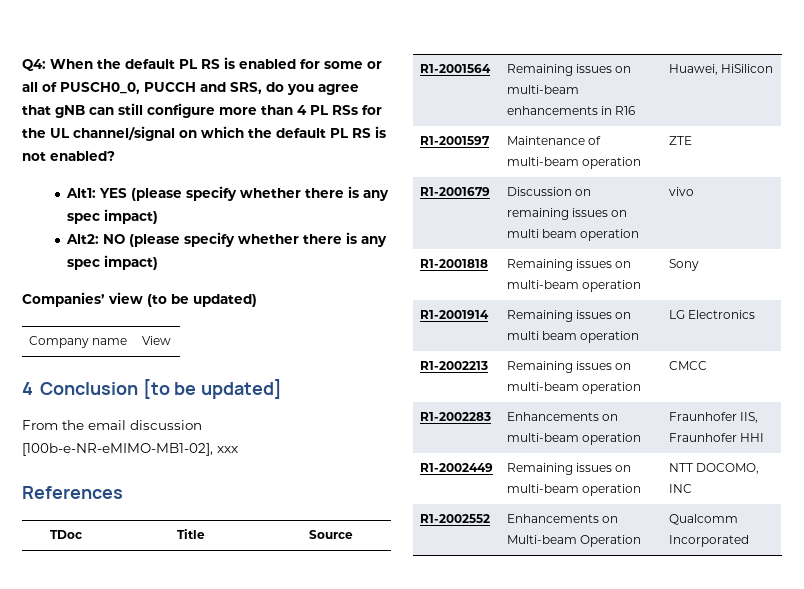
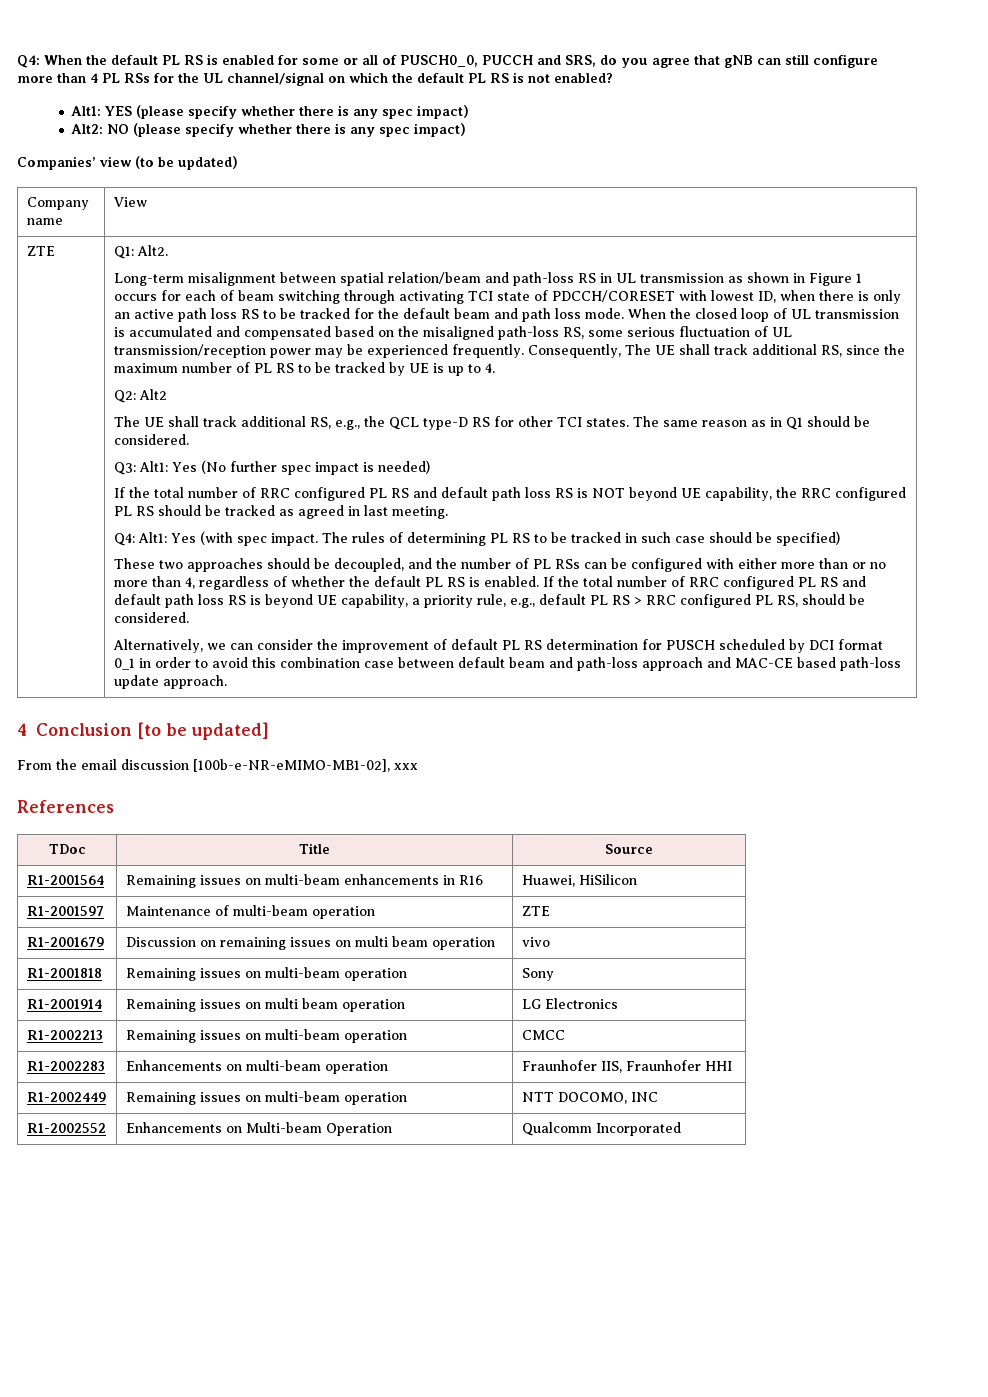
+ ZTE | Q1: Alt2.
+ Long-term misalignment between spatial relation/beam and path-loss RS in UL transmission as shown in Figure 1 occurs for each of beam switching through activating TCI state of PDCCH/CORESET with lowest ID, when there is only an active path loss RS to be tracked for the default beam and path loss mode. When the closed loop of UL transmission is accumulated and compensated based on the misaligned path-loss RS, some serious fluctuation of UL transmission/reception power may be experienced frequently. Consequently, The UE shall track additional RS, since the maximum number of PL RS to be tracked by UE is up to 4.
+ Q2: Alt2
+ The UE shall track additional RS, e.g., the QCL type-D RS for other TCI states. The same reason as in Q1 should be considered.
+ Q3: Alt1: Yes (No further spec impact is needed)
+ If the total number of RRC configured PL RS and default path loss RS is NOT beyond UE capability, the RRC configured PL RS should be tracked as agreed in last meeting.
+ Q4: Alt1: Yes (with spec impact. The rules of determining PL RS to be tracked in such case should be specified)
+ These two approaches should be decoupled, and the number of PL RSs can be configured with either more than or no more than 4, regardless of whether the default PL RS is enabled. If the total number of RRC configured PL RS and default path loss RS is beyond UE capability, a priority rule, e.g., default PL RS > RRC configured PL RS, should be considered.
+ Alternatively, we can consider the improvement of default PL RS determination for PUSCH scheduled by DCI format 0_1 in order to avoid this combination case between default beam and path-loss approach and MAC-CE based path-loss update approach.

